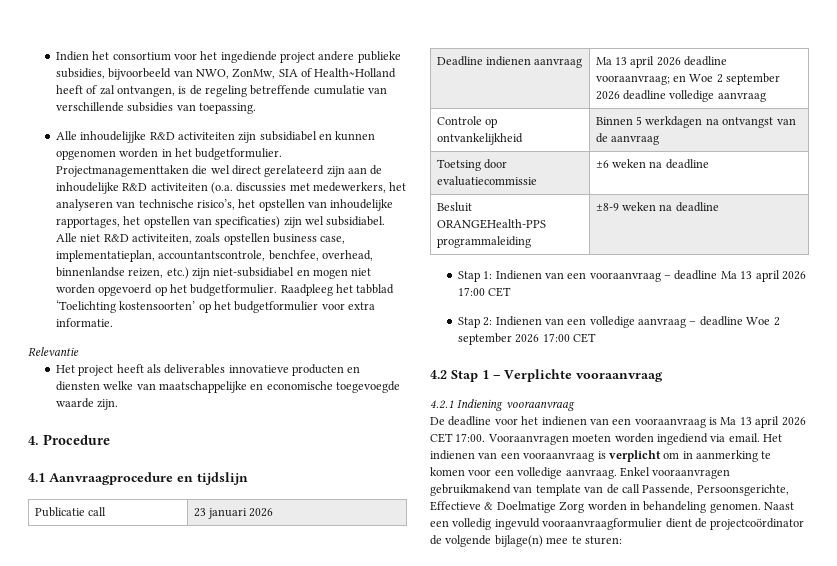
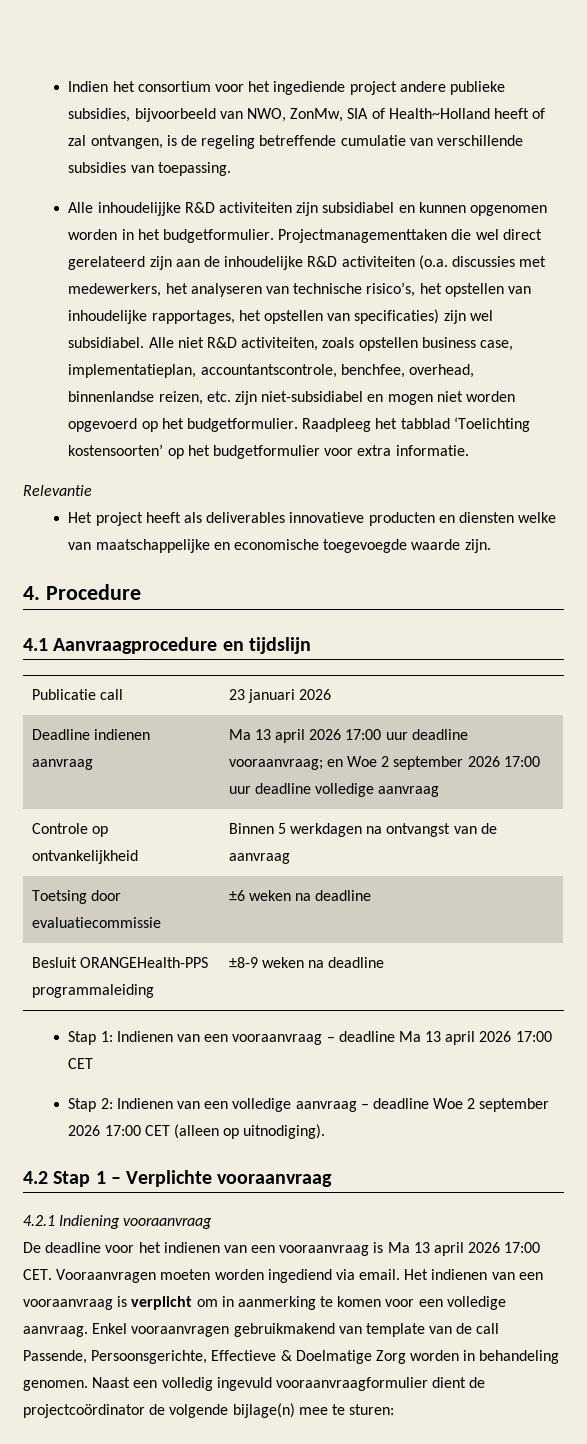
- Alle niet R&D activiteiten, zoals opstellen business case, implementatieplan, accountantscontrole, benchfee, overhead, binnenlandse reizen, etc.) zijn niet-subsidiabel en mogen niet worden opgevoerd op het budgetformulier.
+ Alle niet R&D activiteiten, zoals opstellen business case, implementatieplan, accountantscontrole, benchfee, overhead, binnenlandse reizen, etc. zijn niet-subsidiabel en mogen niet worden opgevoerd op het budgetformulier.
- Deadline indienen aanvraag | Ma 13 april 2026 deadline vooraanvraag; en Woe 2 september 2026 deadline volledige aanvraag
+ Deadline indienen aanvraag | Ma 13 april 2026 17:00 uur deadline vooraanvraag; en Woe 2 september 2026 17:00 uur deadline volledige aanvraag
- Stap 2: Indienen van een volledige aanvraag – deadline Woe 2 september 2026 17:00 CET
+ Stap 2: Indienen van een volledige aanvraag – deadline Woe 2 september 2026 17:00 CET (alleen op uitnodiging).
- De deadline voor het indienen van een vooraanvraag is Ma 13 april 2026 CET 17:00. Vooraanvragen moeten worden ingediend via email.
+ De deadline voor het indienen van een vooraanvraag is Ma 13 april 2026 17:00 CET. Vooraanvragen moeten worden ingediend via email.

